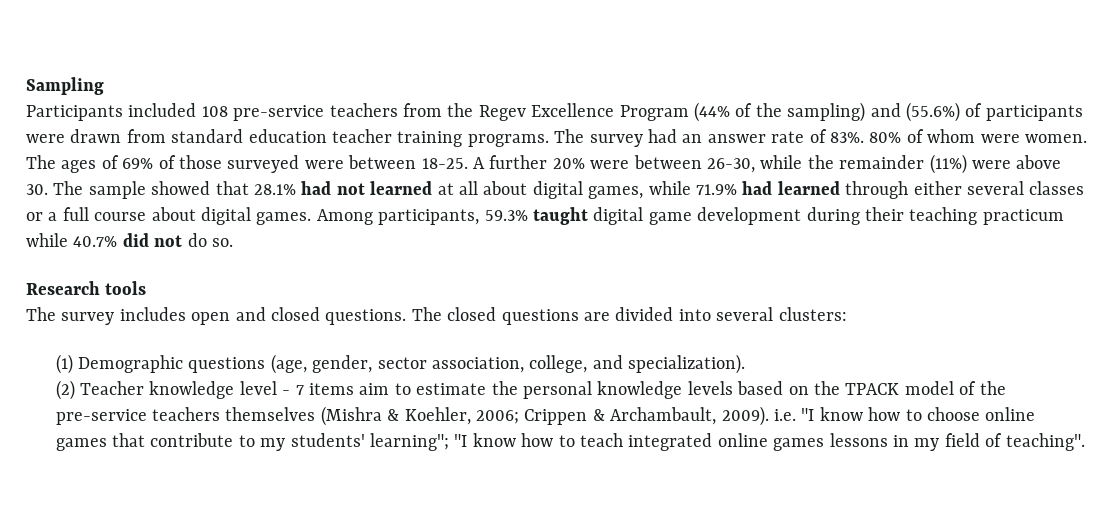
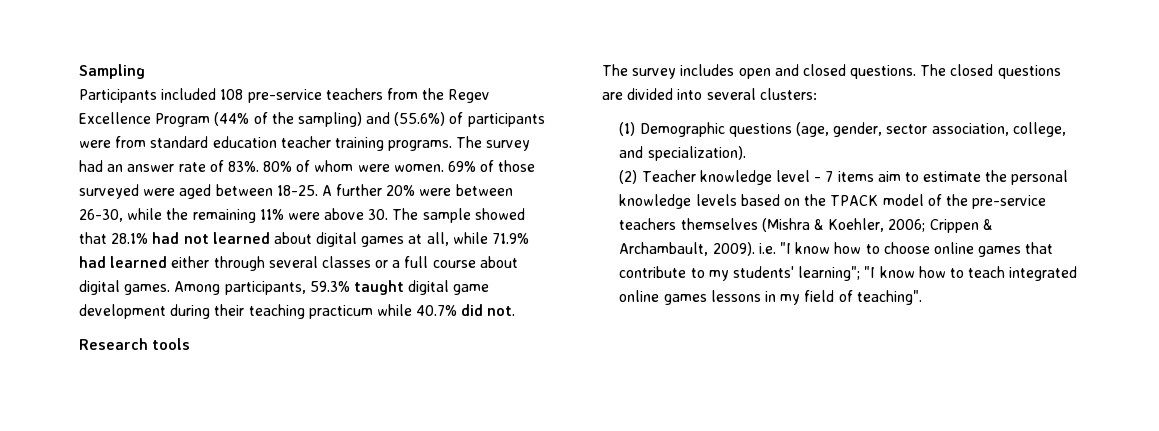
- Participants included 108 pre-service teachers from the Regev Excellence Program (44% of the sampling) and (55.6%) of participants were drawn from standard education teacher training programs.
+ Participants included 108 pre-service teachers from the Regev Excellence Program (44% of the sampling) and (55.6%) of participants were from standard education teacher training programs.
- The ages of 69% of those surveyed were between 18-25.
+ 69% of those surveyed were aged between 18-25.
- A further 20% were between 26-30, while the remainder (11%) were above 30. The sample showed that 28.1% had not learned at all about digital games, while 71.9% had learned through either several classes or a full course about digital games.
+ A further 20% were between 26-30, while the remaining 11% were above 30. The sample showed that 28.1% had not learned about digital games at all, while 71.9% had learned either through several classes or a full course about digital games.
- Among participants, 59.3% taught digital game development during their teaching practicum while 40.7% did not do so.
+ Among participants, 59.3% taught digital game development during their teaching practicum while 40.7% did not.

